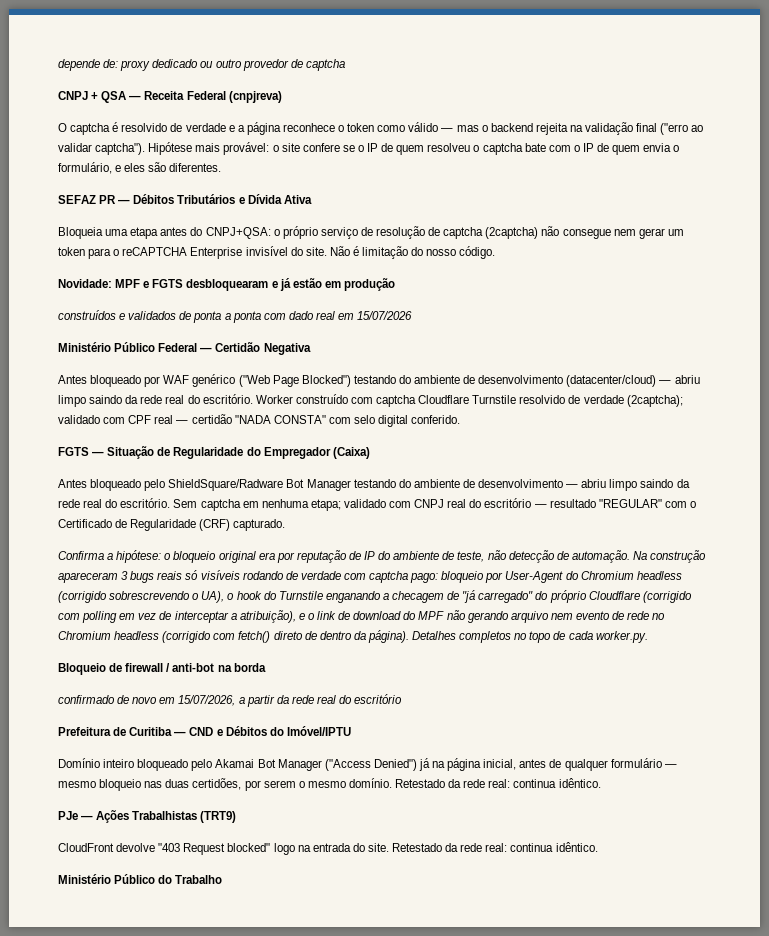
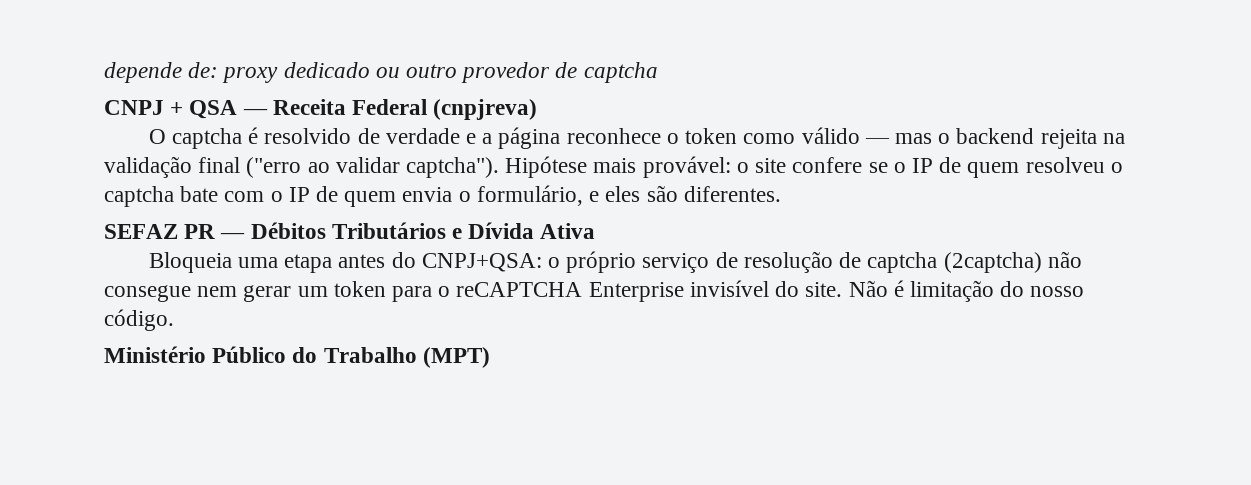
- Novidade: MPF e FGTS desbloquearam e já estão em produção
- construídos e validados de ponta a ponta com dado real em 15/07/2026
- Ministério Público Federal — Certidão Negativa
- Antes bloqueado por WAF genérico ("Web Page Blocked") testando do ambiente de desenvolvimento (datacenter/cloud) — abriu limpo saindo da rede real do escritório. Worker construído com captcha Cloudflare Turnstile resolvido de verdade (2captcha); validado com CPF real — certidão "NADA CONSTA" com selo digital conferido.
- FGTS — Situação de Regularidade do Empregador (Caixa)
- Antes bloqueado pelo ShieldSquare/Radware Bot Manager testando do ambiente de desenvolvimento — abriu limpo saindo da rede real do escritório. Sem captcha em nenhuma etapa; validado com CNPJ real do escritório — resultado "REGULAR" com o Certificado de Regularidade (CRF) capturado.
- Confirma a hipótese: o bloqueio original era por reputação de IP do ambiente de teste, não detecção de automação. Na construção apareceram 3 bugs reais só visíveis rodando de verdade com captcha pago: bloqueio por User-Agent do Chromium headless (corrigido sobrescrevendo o UA), o hook do Turnstile enganando a checagem de "já carregado" do próprio Cloudflare (corrigido com polling em vez de interceptar a atribuição), e o link de download do MPF não gerando arquivo nem evento de rede no Chromium headless (corrigido com fetch() direto de dentro da página). Detalhes completos no topo de cada worker.py.
- Bloqueio de firewall / anti-bot na borda
- confirmado de novo em 15/07/2026, a partir da rede real do escritório
- Prefeitura de Curitiba — CND e Débitos do Imóvel/IPTU
- Domínio inteiro bloqueado pelo Akamai Bot Manager ("Access Denied") já na página inicial, antes de qualquer formulário — mesmo bloqueio nas duas certidões, por serem o mesmo domínio. Retestado da rede real: continua idêntico.
- PJe — Ações Trabalhistas (TRT9)
- CloudFront devolve "403 Request blocked" logo na entrada do site. Retestado da rede real: continua idêntico.
- Ministério Público do Trabalho
+ Ministério Público do Trabalho (MPT)

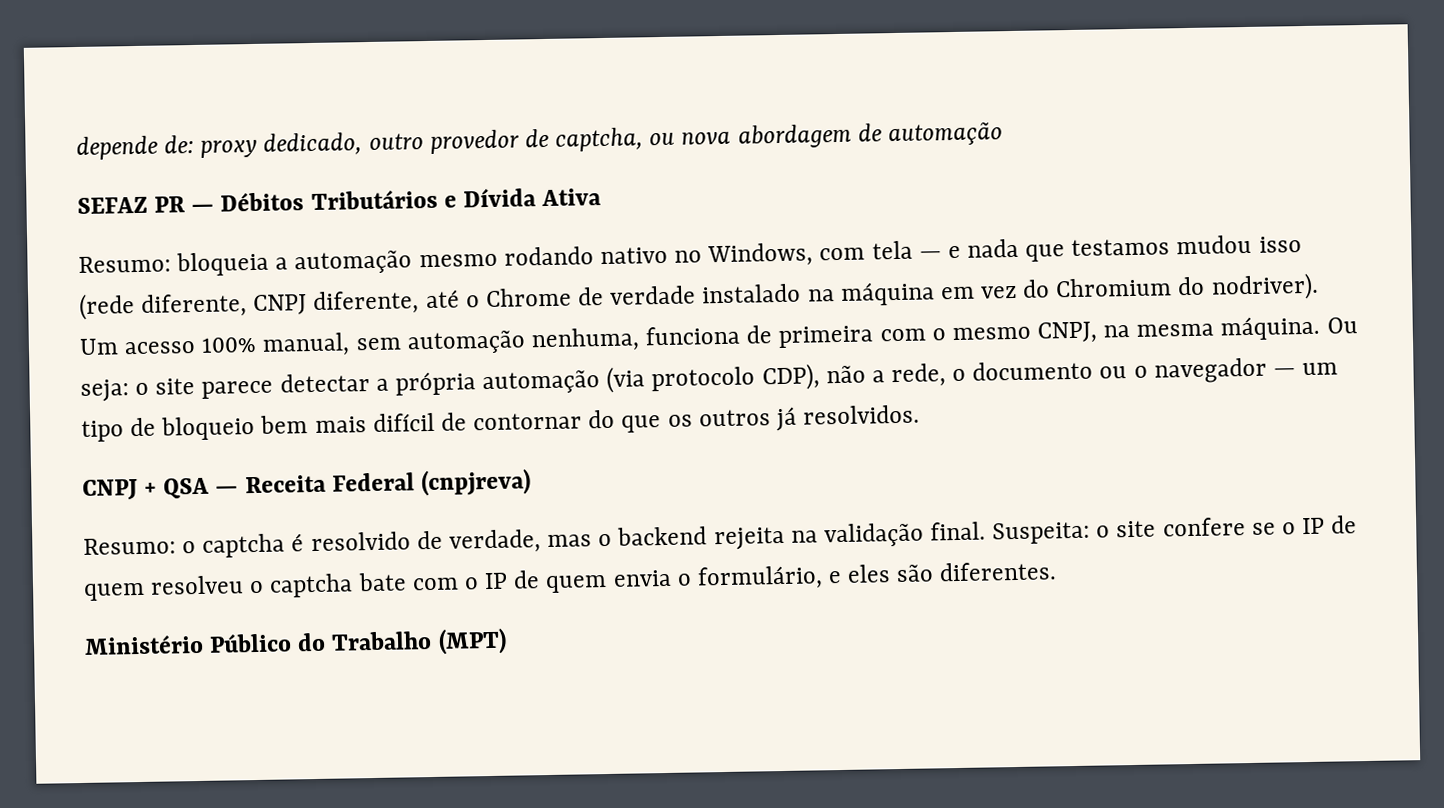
- depende de: proxy dedicado ou outro provedor de captcha
+ depende de: proxy dedicado, outro provedor de captcha, ou nova abordagem de automação
+ SEFAZ PR — Débitos Tributários e Dívida Ativa
+ Resumo: bloqueia a automação mesmo rodando nativo no Windows, com tela — e nada que testamos mudou isso (rede diferente, CNPJ diferente, até o Chrome de verdade instalado na máquina em vez do Chromium do nodriver). Um acesso 100% manual, sem automação nenhuma, funciona de primeira com o mesmo CNPJ, na mesma máquina. Ou seja: o site parece detectar a própria automação (via protocolo CDP), não a rede, o documento ou o navegador — um tipo de bloqueio bem mais difícil de contornar do que os outros já resolvidos.
- O captcha é resolvido de verdade e a página reconhece o token como válido — mas o backend rejeita na validação final ("erro ao validar captcha"). Hipótese mais provável: o site confere se o IP de quem resolveu o captcha bate com o IP de quem envia o formulário, e eles são diferentes.
+ Resumo: o captcha é resolvido de verdade, mas o backend rejeita na validação final. Suspeita: o site confere se o IP de quem resolveu o captcha bate com o IP de quem envia o formulário, e eles são diferentes.
- SEFAZ PR — Débitos Tributários e Dívida Ativa
- Bloqueia uma etapa antes do CNPJ+QSA: o próprio serviço de resolução de captcha (2captcha) não consegue nem gerar um token para o reCAPTCHA Enterprise invisível do site. Não é limitação do nosso código.

